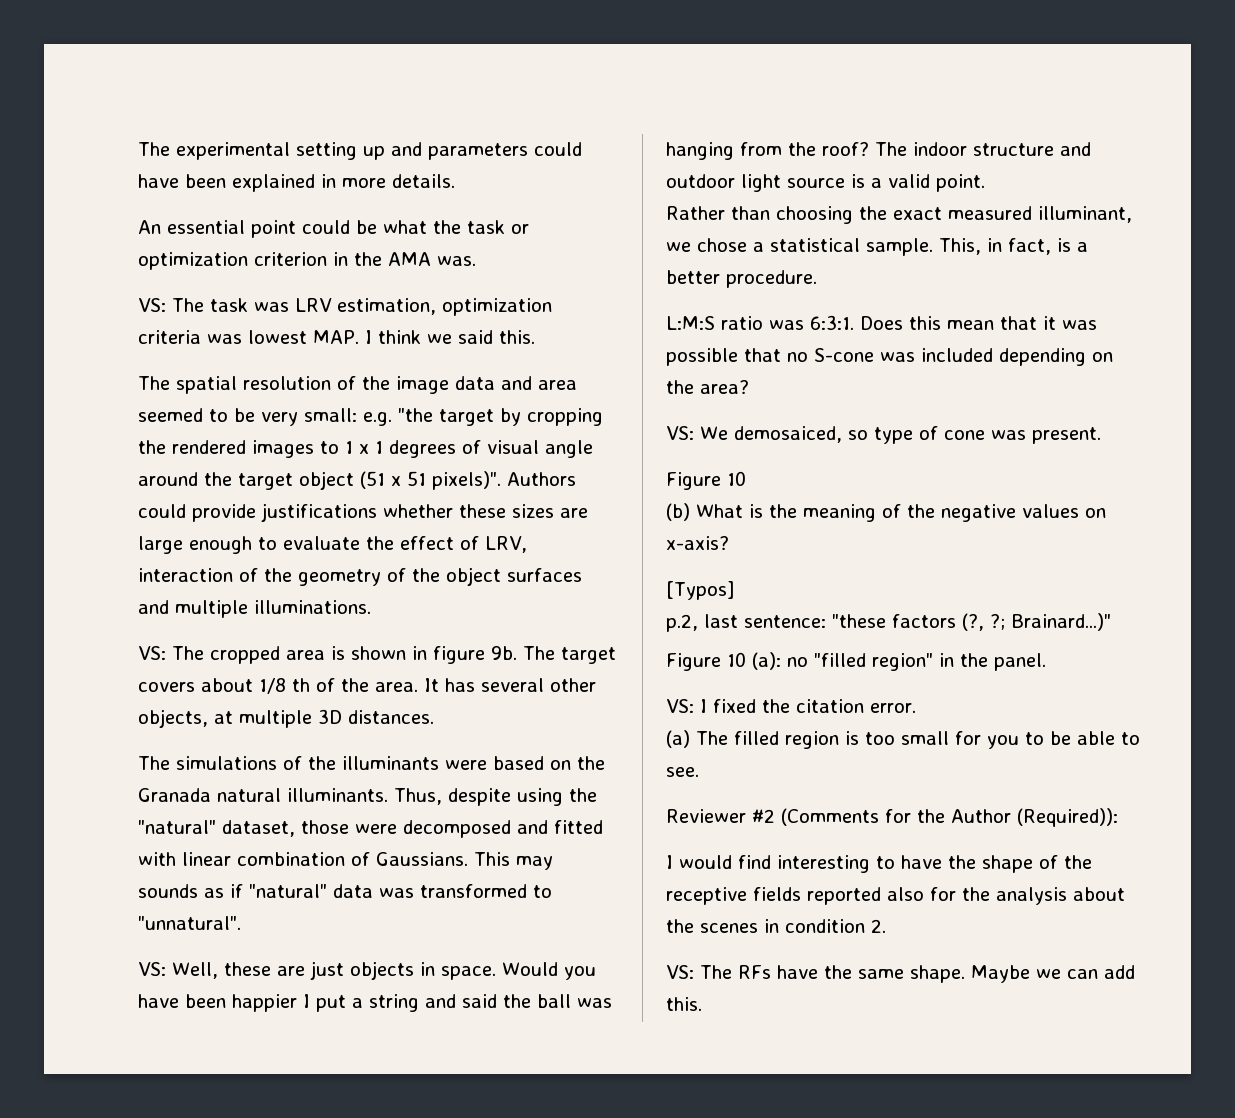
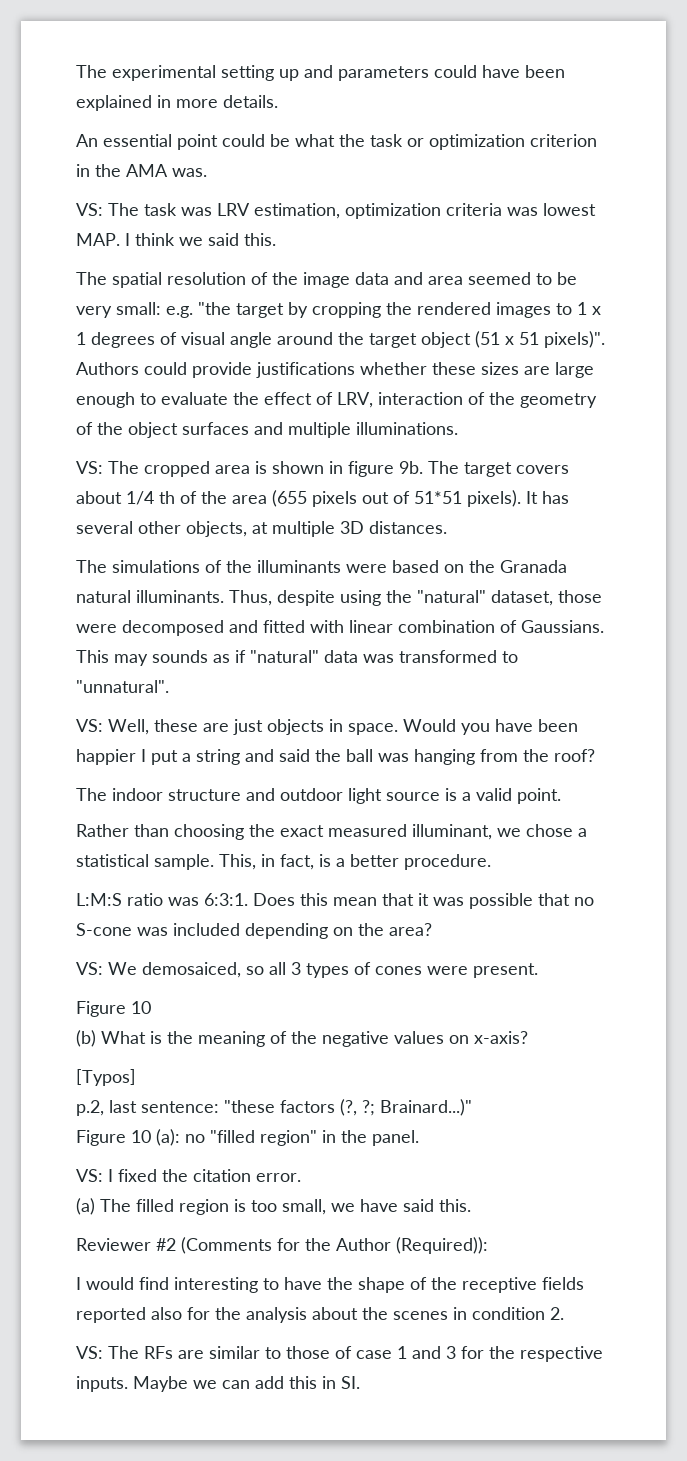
- The target covers about 1/8 th of the area.
+ The target covers about 1/4 th of the area (655 pixels out of 51*51 pixels).
- Would you have been happier I put a string and said the ball was hanging from the roof? The indoor structure and outdoor light source is a valid point.
+ Would you have been happier I put a string and said the ball was hanging from the roof?
+ The indoor structure and outdoor light source is a valid point.
- VS: We demosaiced, so type of cone was present.
+ VS: We demosaiced, so all 3 types of cones were present.
- (a) The filled region is too small for you to be able to see.
+ (a) The filled region is too small, we have said this.
- VS: The RFs have the same shape.
+ VS: The RFs are similar to those of case 1 and 3 for the respective inputs.
- Maybe we can add this.
+ Maybe we can add this in SI.

